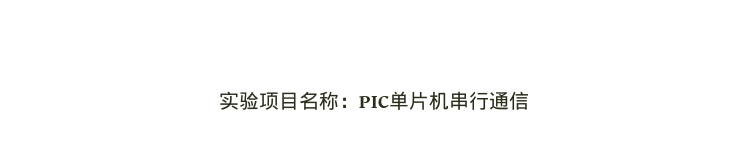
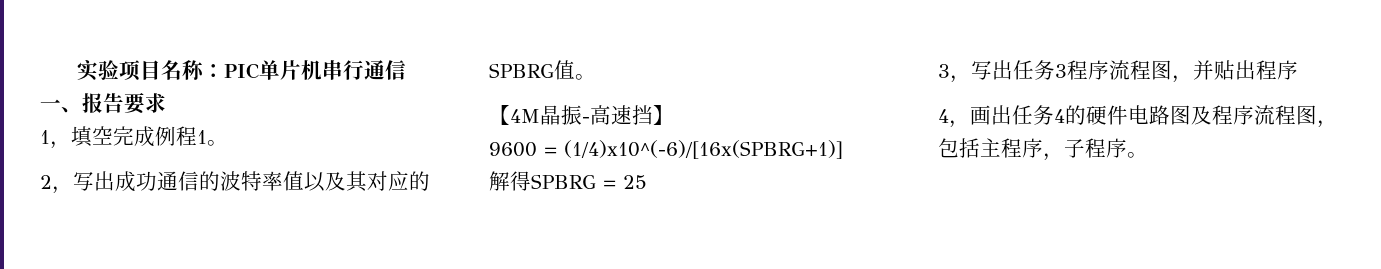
+ 一、报告要求
+ 1，填空完成例程1。
+ 2，写出成功通信的波特率值以及其对应的SPBRG值。
+ 【4M晶振-高速挡】
+ 9600 = (1/4)x10^(-6)/[16x(SPBRG+1)]
+ 解得SPBRG = 25
+ 3，写出任务3程序流程图，并贴出程序
+ 4，画出任务4的硬件电路图及程序流程图，包括主程序，子程序。

